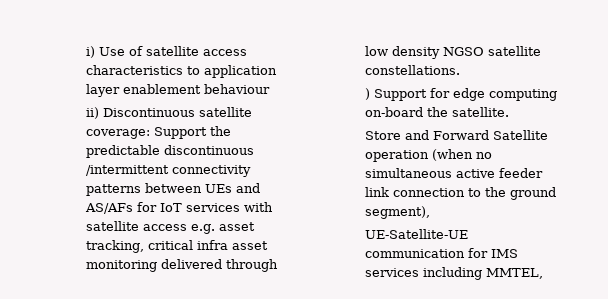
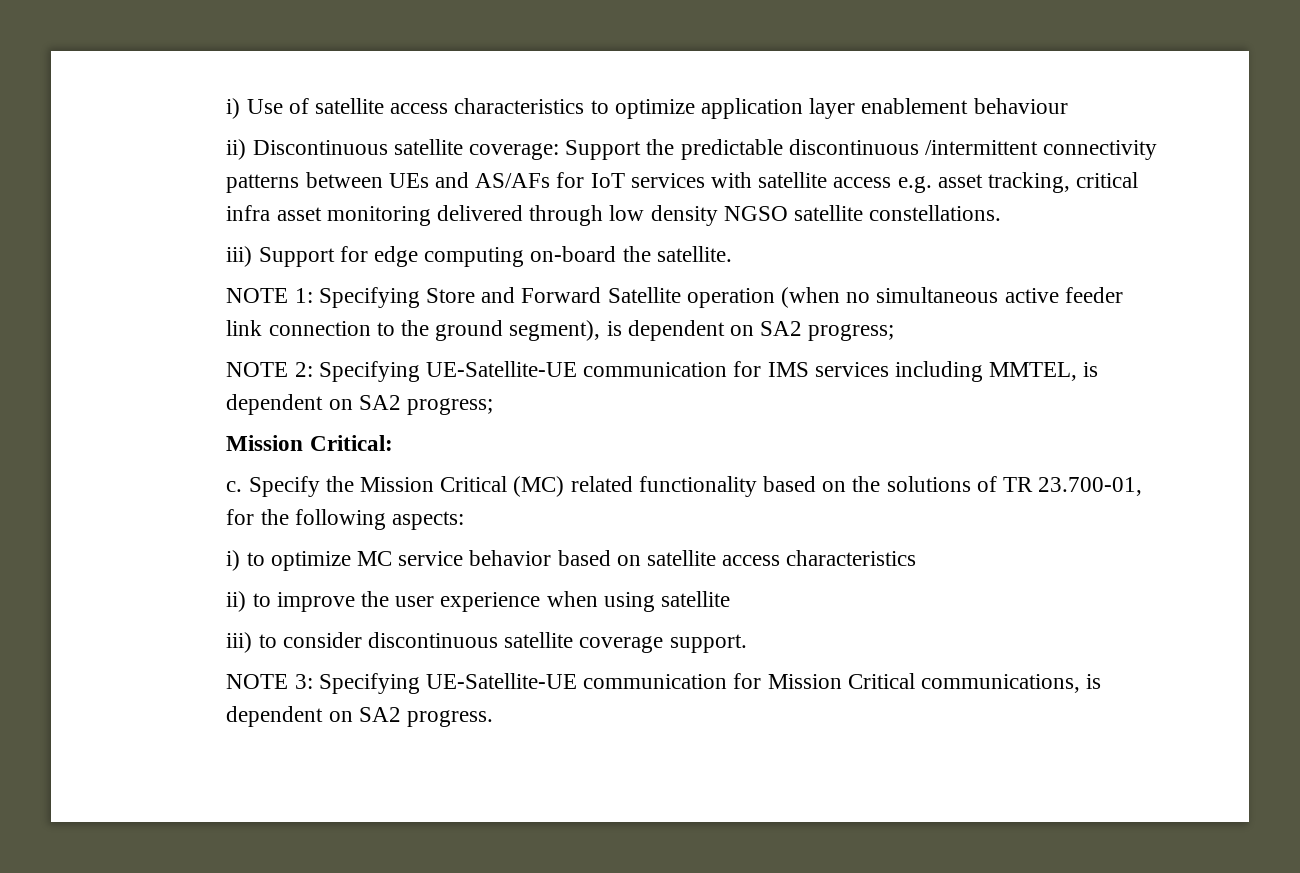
- i) Use of satellite access characteristics to application layer enablement behaviour
+ i) Use of satellite access characteristics to optimize application layer enablement behaviour
- ) Support for edge computing on-board the satellite.
+ iii) Support for edge computing on-board the satellite.
- Store and Forward Satellite operation (when no simultaneous active feeder link connection to the ground segment),
- UE-Satellite-UE communication for IMS services including MMTEL,
+ NOTE 1: Specifying Store and Forward Satellite operation (when no simultaneous active feeder link connection to the ground segment), is dependent on SA2 progress;
+ NOTE 2: Specifying UE-Satellite-UE communication for IMS services including MMTEL, is dependent on SA2 progress;
+ Mission Critical:
+ c. Specify the Mission Critical (MC) related functionality based on the solutions of TR 23.700-01, for the following aspects:
+ i) to optimize MC service behavior based on satellite access characteristics
+ ii) to improve the user experience when using satellite
+ iii) to consider discontinuous satellite coverage support.
+ NOTE 3: Specifying UE-Satellite-UE communication for Mission Critical communications, is dependent on SA2 progress.

